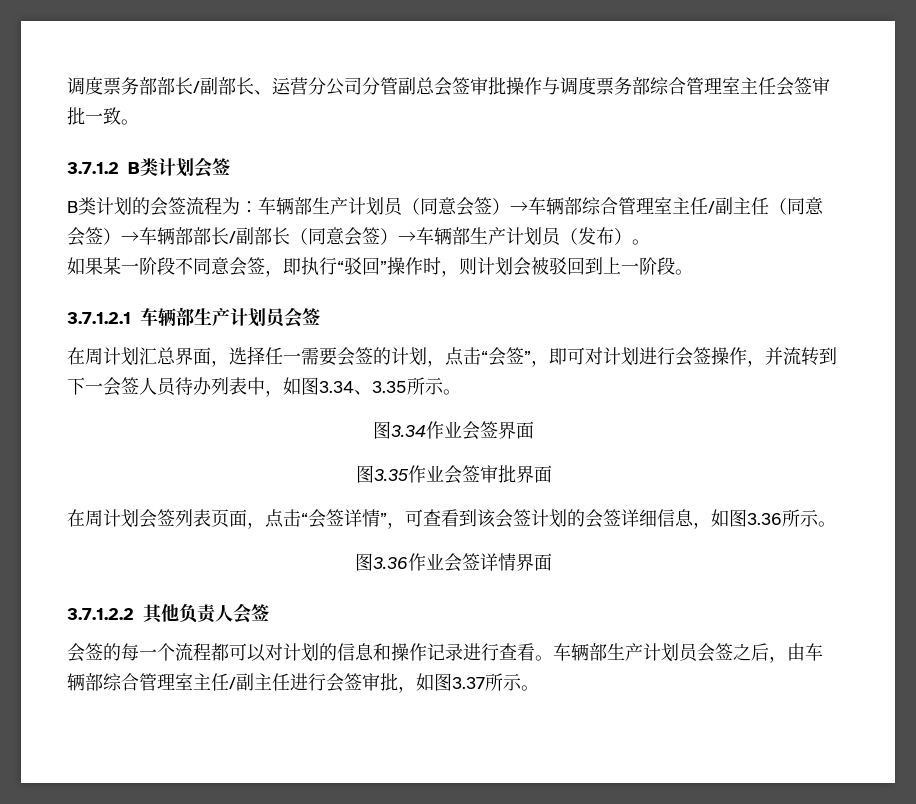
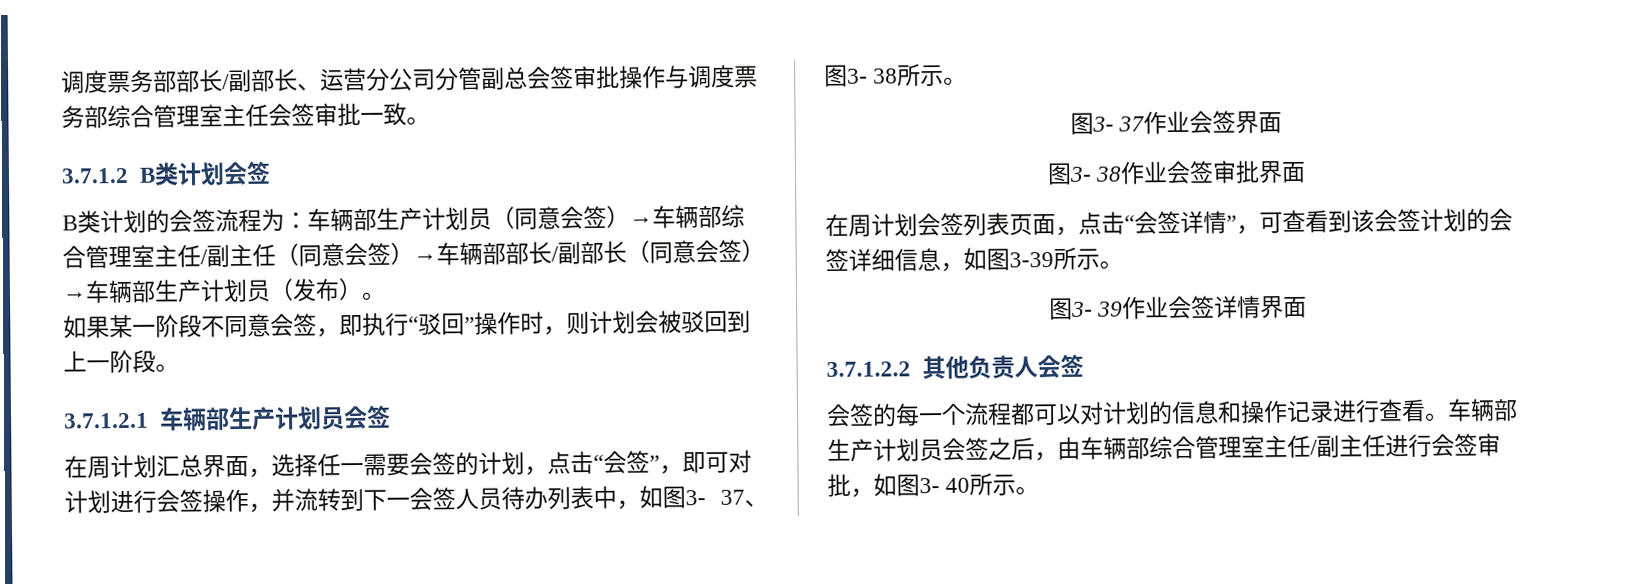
- 在周计划汇总界面，选择任一需要会签的计划，点击“会签”，即可对计划进行会签操作，并流转到下一会签人员待办列表中，如图3.34、3.35所示。
- 图3.34作业会签界面
+ 在周计划汇总界面，选择任一需要会签的计划，点击“会签”，即可对计划进行会签操作，并流转到下一会签人员待办列表中，如图3- 37、图3- 38所示。
+ 图3- 37作业会签界面
- 图3.35作业会签审批界面
+ 图3- 38作业会签审批界面
- 在周计划会签列表页面，点击“会签详情”，可查看到该会签计划的会签详细信息，如图3.36所示。
- 图3.36作业会签详情界面
+ 在周计划会签列表页面，点击“会签详情”，可查看到该会签计划的会签详细信息，如图3-39所示。
+ 图3- 39作业会签详情界面
- 车辆部生产计划员会签之后，由车辆部综合管理室主任/副主任进行会签审批，如图3.37所示。
+ 车辆部生产计划员会签之后，由车辆部综合管理室主任/副主任进行会签审批，如图3- 40所示。

